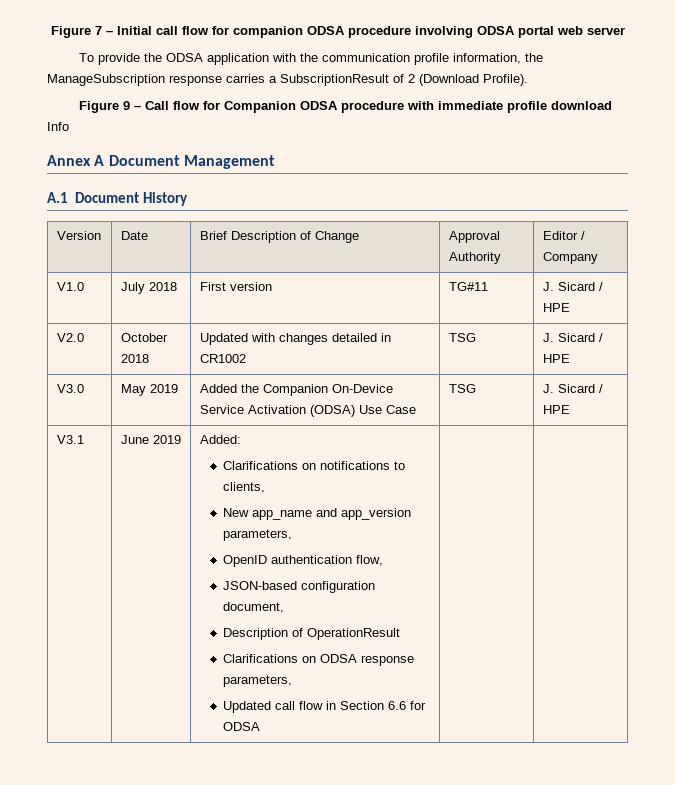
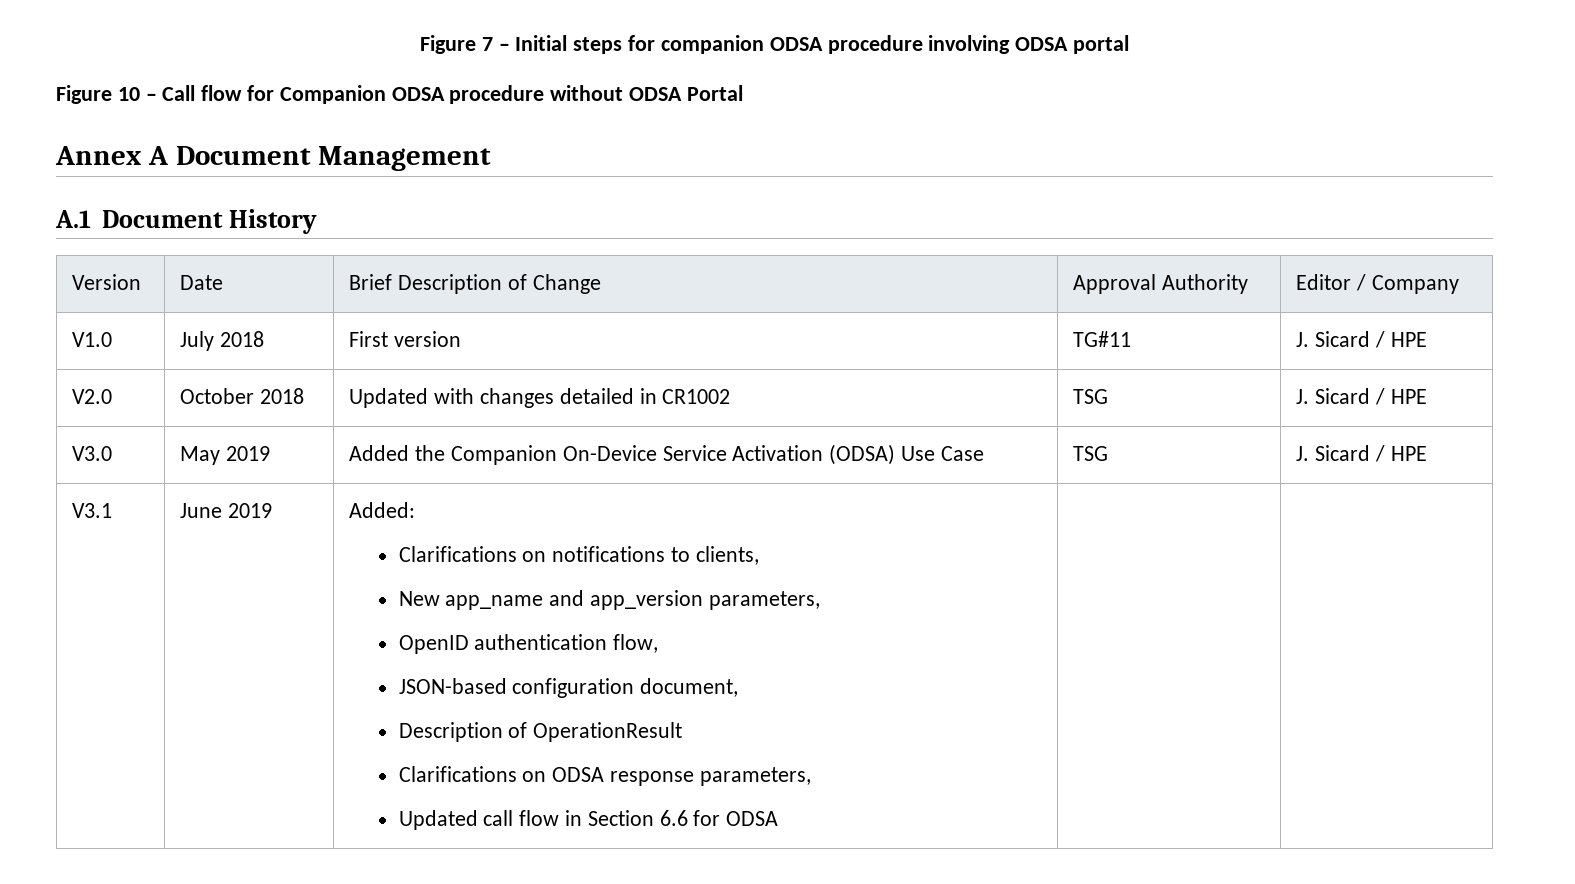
- Figure 7 – Initial call flow for companion ODSA procedure involving ODSA portal web server
- To provide the ODSA application with the communication profile information, the ManageSubscription response carries a SubscriptionResult of 2 (Download Profile).
- Figure 9 – Call flow for Companion ODSA procedure with immediate profile download Info
+ Figure 7 – Initial steps for companion ODSA procedure involving ODSA portal
+ Figure 10 – Call flow for Companion ODSA procedure without ODSA Portal

